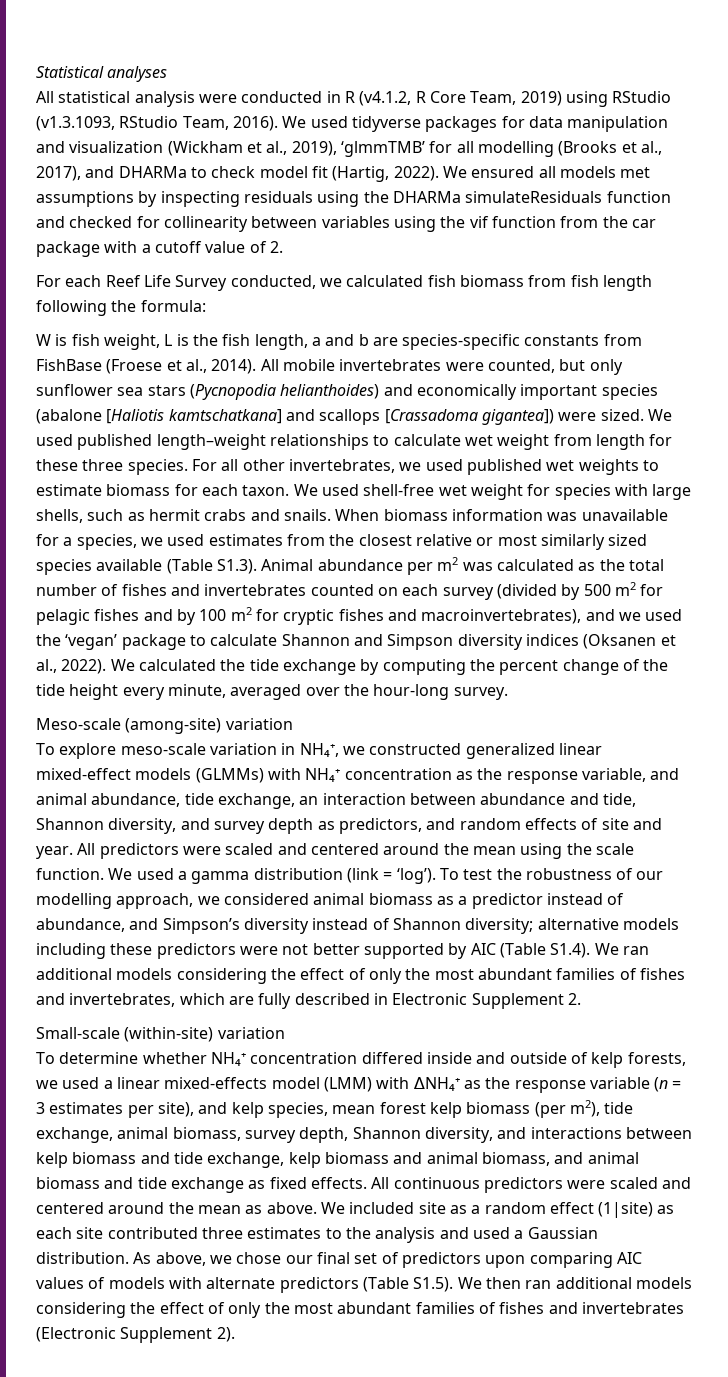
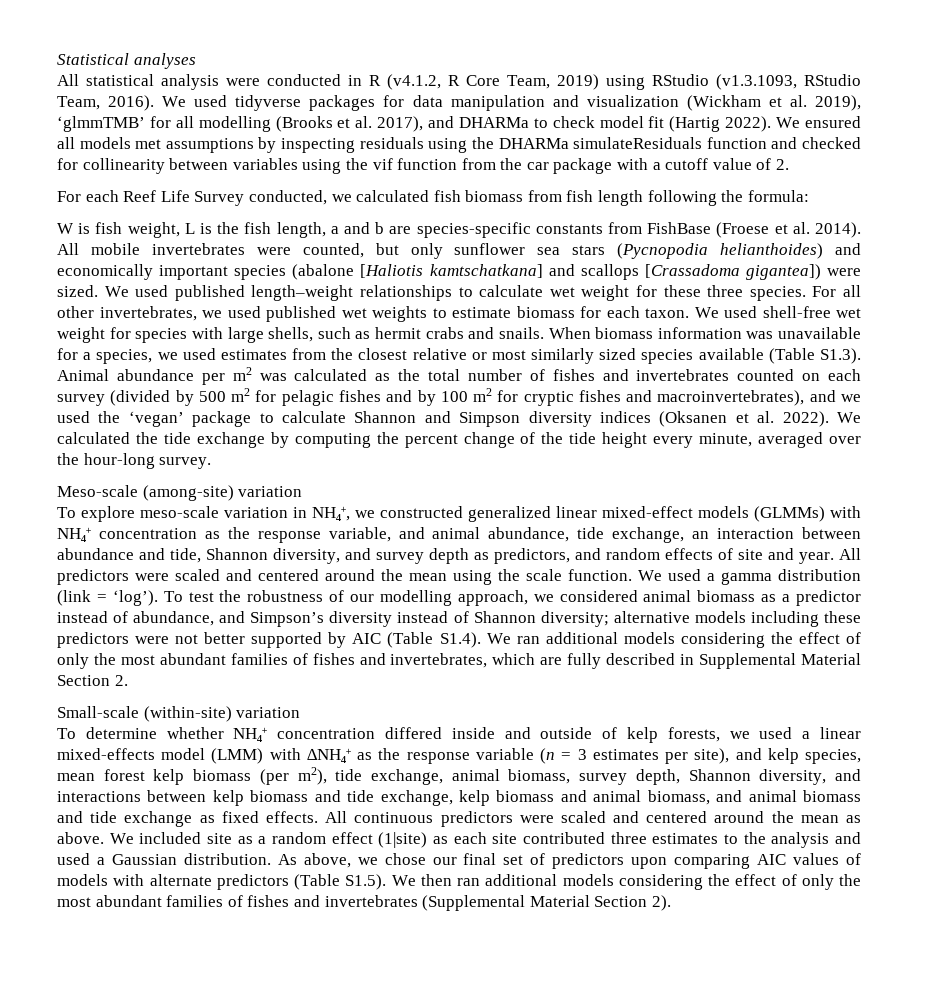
- We used tidyverse packages for data manipulation and visualization (Wickham et al., 2019), ‘glmmTMB’ for all modelling (Brooks et al., 2017), and DHARMa to check model fit (Hartig, 2022).
+ We used tidyverse packages for data manipulation and visualization (Wickham et al. 2019), ‘glmmTMB’ for all modelling (Brooks et al. 2017), and DHARMa to check model fit (Hartig 2022).
- W is fish weight, L is the fish length, a and b are species-specific constants from FishBase (Froese et al., 2014).
+ W is fish weight, L is the fish length, a and b are species-specific constants from FishBase (Froese et al. 2014).
- We used published length–weight relationships to calculate wet weight from length for these three species.
+ We used published length–weight relationships to calculate wet weight for these three species.
- When biomass information was unavailable for a species, we used estimates from the closest relative or most similarly sized species available (Table S1.3). Animal abundance per m2 was calculated as the total number of fishes and invertebrates counted on each survey (divided by 500 m2 for pelagic fishes and by 100 m2 for cryptic fishes and macroinvertebrates), and we used the ‘vegan’ package to calculate Shannon and Simpson diversity indices (Oksanen et al., 2022).
+ When biomass information was unavailable for a species, we used estimates from the closest relative or most similarly sized species available (Table S1.3). Animal abundance per m2 was calculated as the total number of fishes and invertebrates counted on each survey (divided by 500 m2 for pelagic fishes and by 100 m2 for cryptic fishes and macroinvertebrates), and we used the ‘vegan’ package to calculate Shannon and Simpson diversity indices (Oksanen et al. 2022).
- alternative models including these predictors were not better supported by AIC (Table S1.4). We ran additional models considering the effect of only the most abundant families of fishes and invertebrates, which are fully described in Electronic Supplement 2.
+ alternative models including these predictors were not better supported by AIC (Table S1.4). We ran additional models considering the effect of only the most abundant families of fishes and invertebrates, which are fully described in Supplemental Material Section 2.
- As above, we chose our final set of predictors upon comparing AIC values of models with alternate predictors (Table S1.5). We then ran additional models considering the effect of only the most abundant families of fishes and invertebrates (Electronic Supplement 2).
+ As above, we chose our final set of predictors upon comparing AIC values of models with alternate predictors (Table S1.5). We then ran additional models considering the effect of only the most abundant families of fishes and invertebrates (Supplemental Material Section 2).

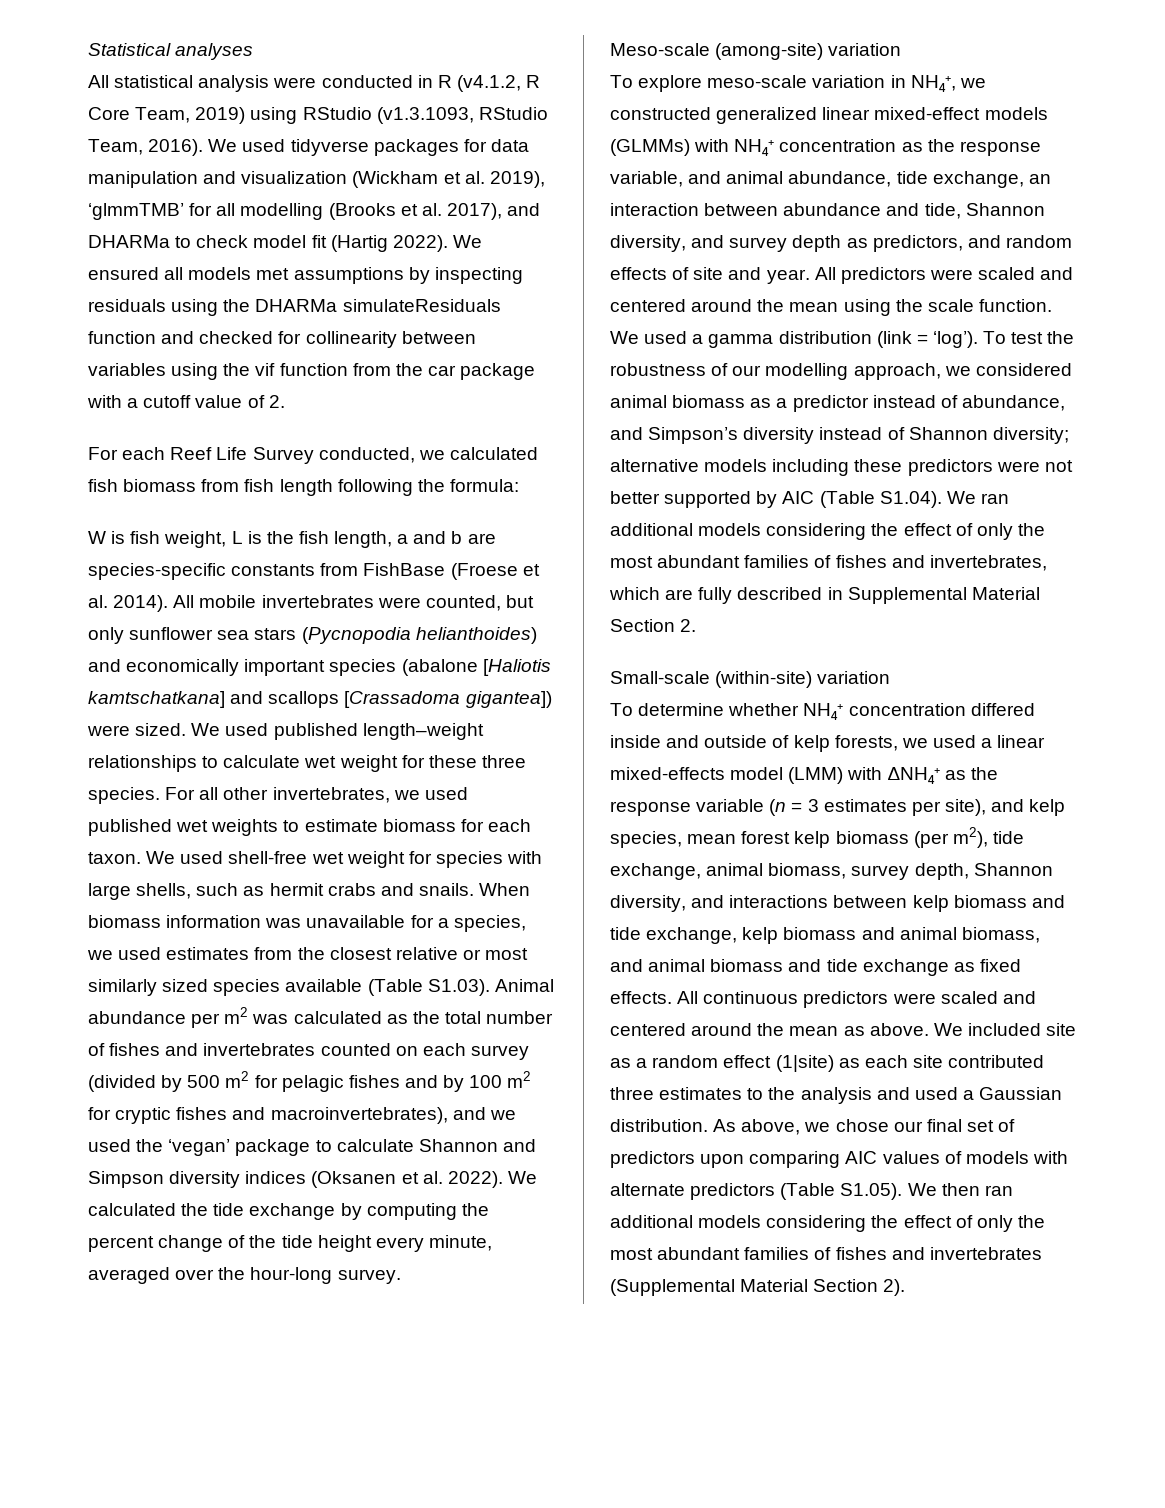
- When biomass information was unavailable for a species, we used estimates from the closest relative or most similarly sized species available (Table S1.3). Animal abundance per m2 was calculated as the total number of fishes and invertebrates counted on each survey (divided by 500 m2 for pelagic fishes and by 100 m2 for cryptic fishes and macroinvertebrates), and we used the ‘vegan’ package to calculate Shannon and Simpson diversity indices (Oksanen et al. 2022).
+ When biomass information was unavailable for a species, we used estimates from the closest relative or most similarly sized species available (Table S1.03). Animal abundance per m2 was calculated as the total number of fishes and invertebrates counted on each survey (divided by 500 m2 for pelagic fishes and by 100 m2 for cryptic fishes and macroinvertebrates), and we used the ‘vegan’ package to calculate Shannon and Simpson diversity indices (Oksanen et al. 2022).
- alternative models including these predictors were not better supported by AIC (Table S1.4). We ran additional models considering the effect of only the most abundant families of fishes and invertebrates, which are fully described in Supplemental Material Section 2.
+ alternative models including these predictors were not better supported by AIC (Table S1.04). We ran additional models considering the effect of only the most abundant families of fishes and invertebrates, which are fully described in Supplemental Material Section 2.
- As above, we chose our final set of predictors upon comparing AIC values of models with alternate predictors (Table S1.5). We then ran additional models considering the effect of only the most abundant families of fishes and invertebrates (Supplemental Material Section 2).
+ As above, we chose our final set of predictors upon comparing AIC values of models with alternate predictors (Table S1.05). We then ran additional models considering the effect of only the most abundant families of fishes and invertebrates (Supplemental Material Section 2).

